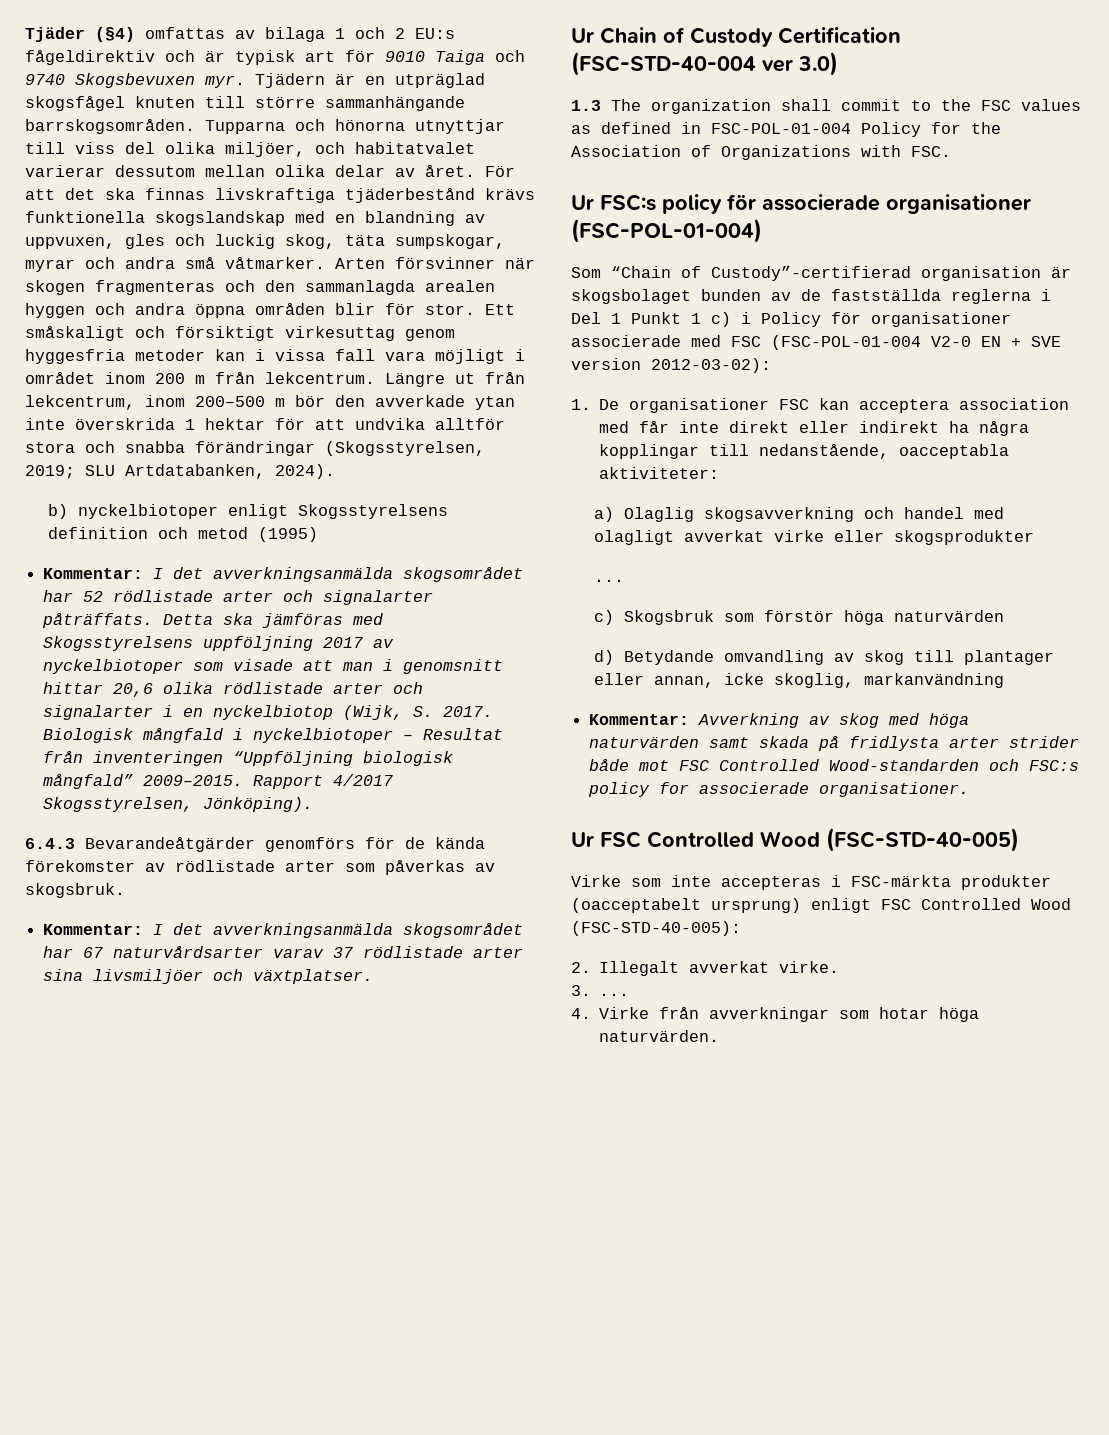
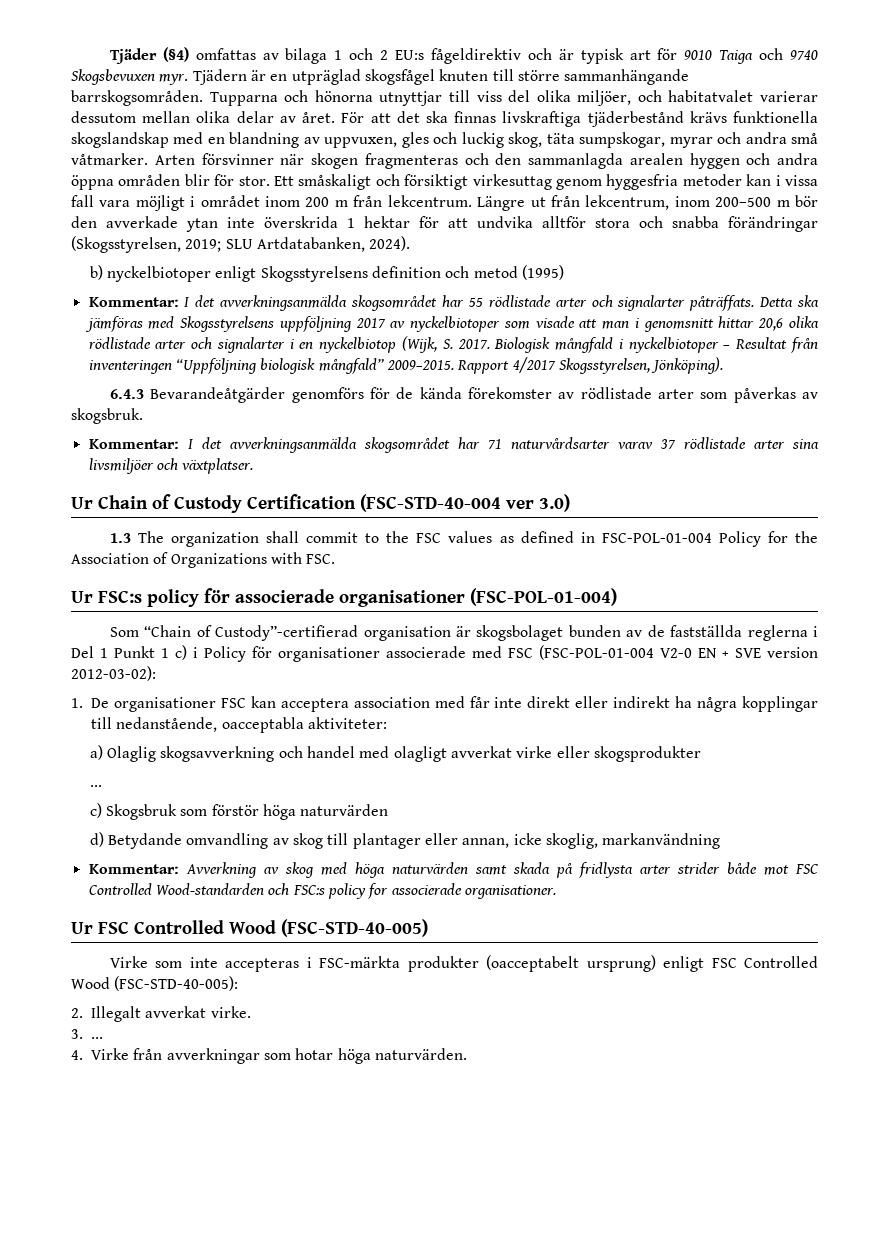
- Kommentar: I det avverkningsanmälda skogsområdet har 52 rödlistade arter och signalarter påträffats.
+ Kommentar: I det avverkningsanmälda skogsområdet har 55 rödlistade arter och signalarter påträffats.
- Kommentar: I det avverkningsanmälda skogsområdet har 67 naturvårdsarter varav 37 rödlistade arter sina livsmiljöer och växtplatser.
+ Kommentar: I det avverkningsanmälda skogsområdet har 71 naturvårdsarter varav 37 rödlistade arter sina livsmiljöer och växtplatser.

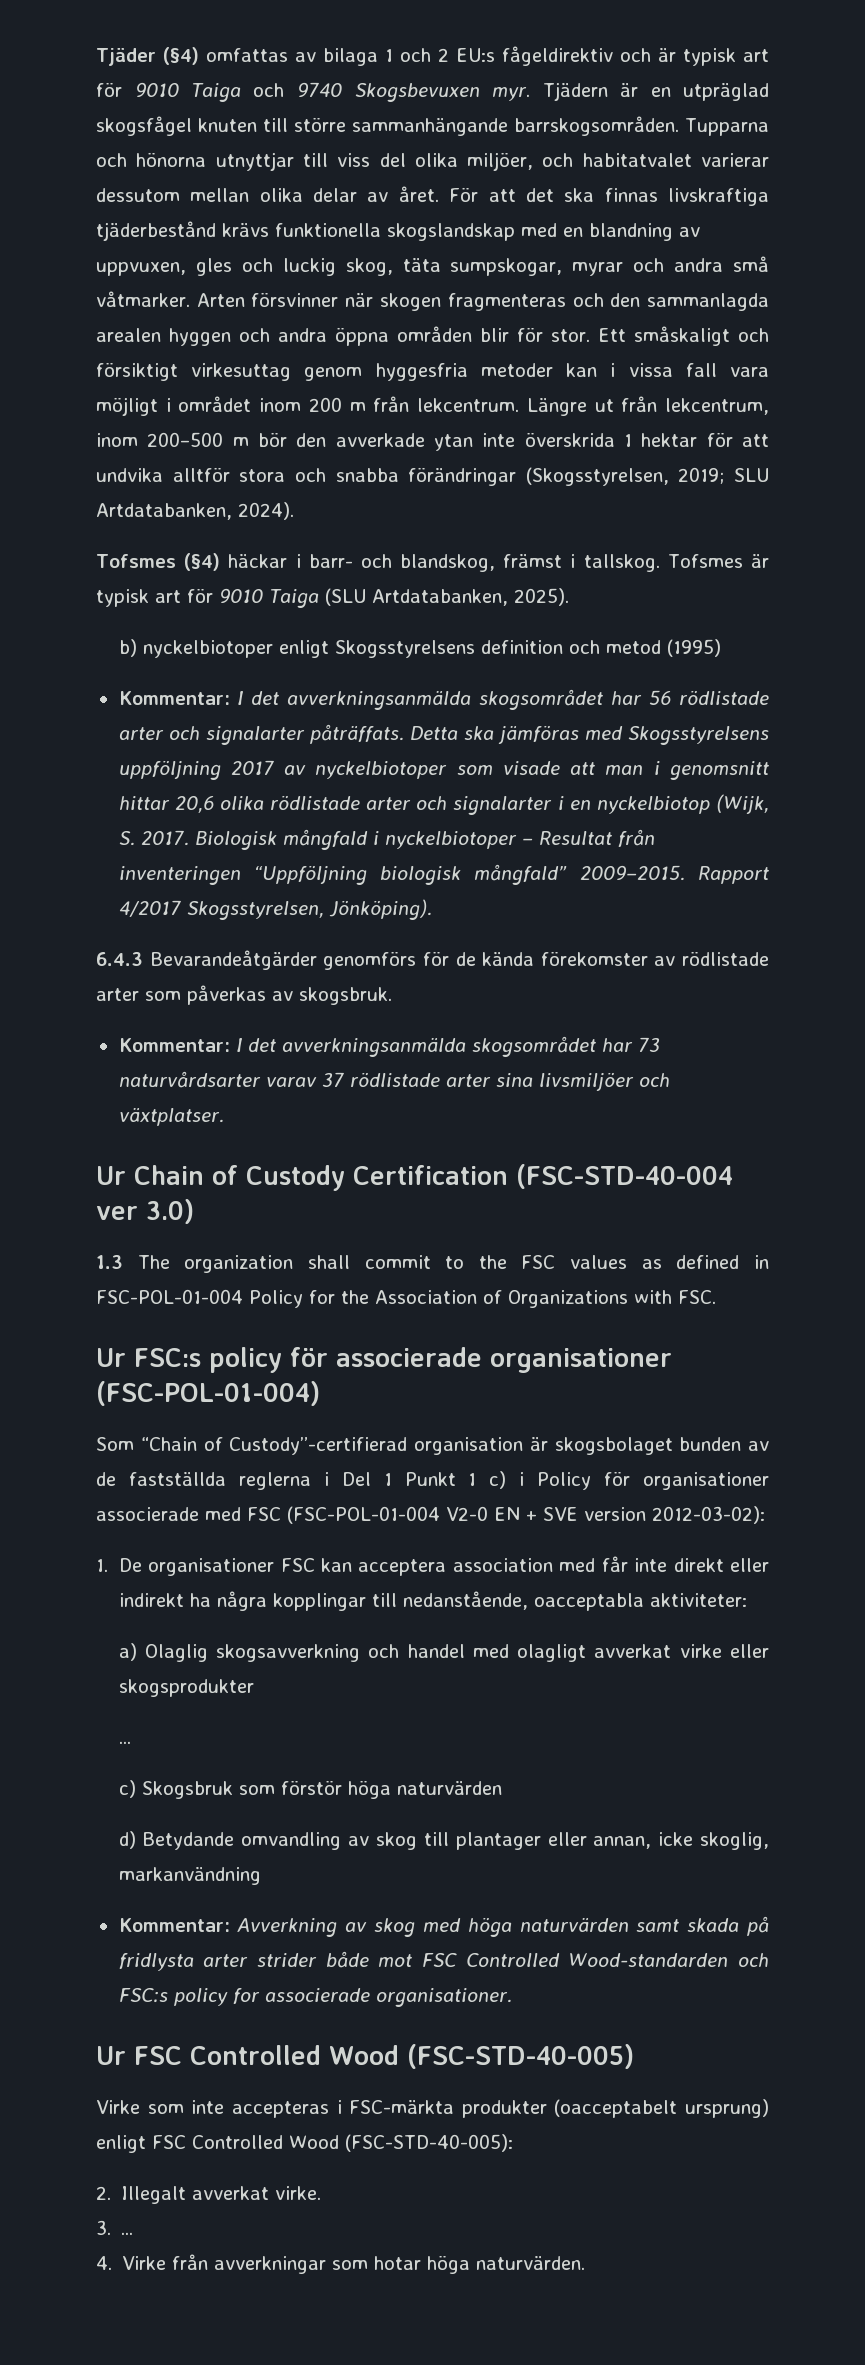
+ Tofsmes (§4) häckar i barr- och blandskog, främst i tallskog. Tofsmes är typisk art för 9010 Taiga (SLU Artdatabanken, 2025).
- Kommentar: I det avverkningsanmälda skogsområdet har 55 rödlistade arter och signalarter påträffats.
+ Kommentar: I det avverkningsanmälda skogsområdet har 56 rödlistade arter och signalarter påträffats.
- Kommentar: I det avverkningsanmälda skogsområdet har 71 naturvårdsarter varav 37 rödlistade arter sina livsmiljöer och växtplatser.
+ Kommentar: I det avverkningsanmälda skogsområdet har 73 naturvårdsarter varav 37 rödlistade arter sina livsmiljöer och växtplatser.

